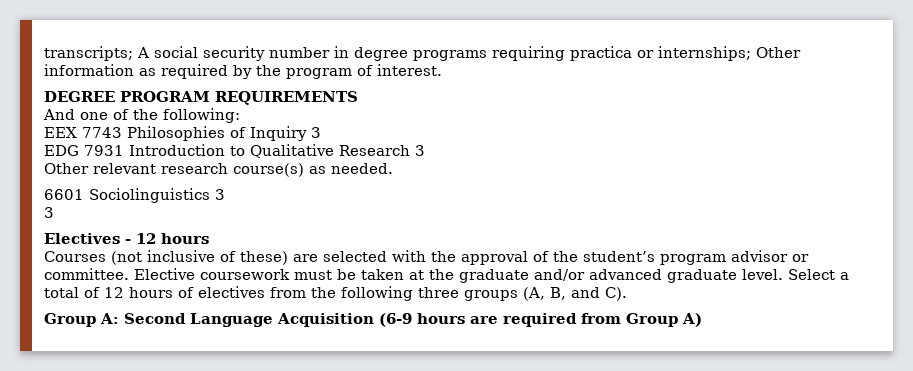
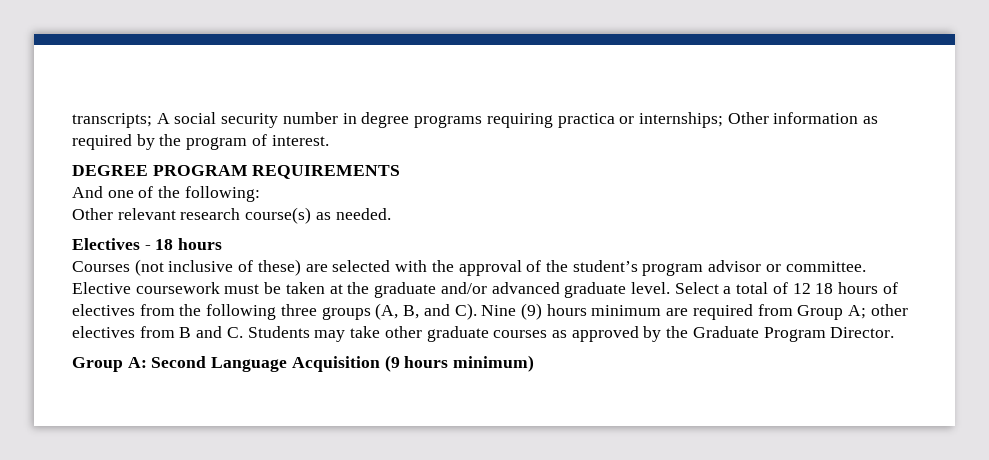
- EEX 7743 Philosophies of Inquiry 3
- EDG 7931 Introduction to Qualitative Research 3
- 6601 Sociolinguistics 3
- 3
- Electives - 12 hours
+ Electives - 18 hours
- Select a total of 12 hours of electives from the following three groups (A, B, and C).
+ Select a total of 12 18 hours of electives from the following three groups (A, B, and C). Nine (9) hours minimum are required from Group A; other electives from B and C. Students may take other graduate courses as approved by the Graduate Program Director.
- Group A: Second Language Acquisition (6-9 hours are required from Group A)
+ Group A: Second Language Acquisition (9 hours minimum)

